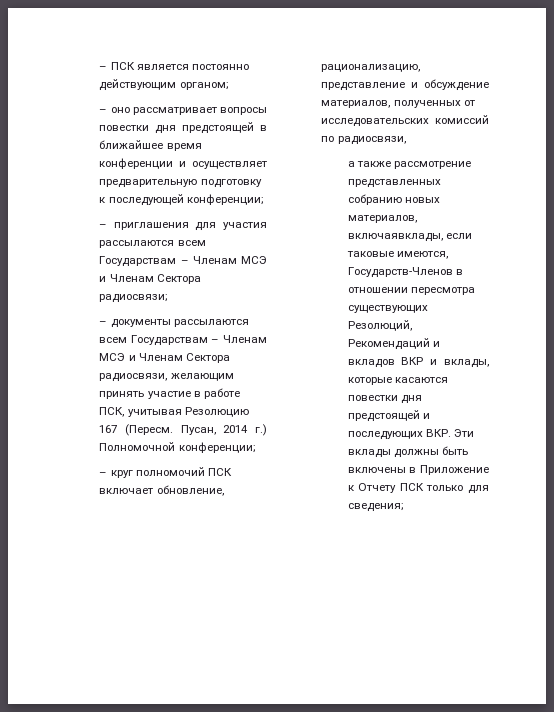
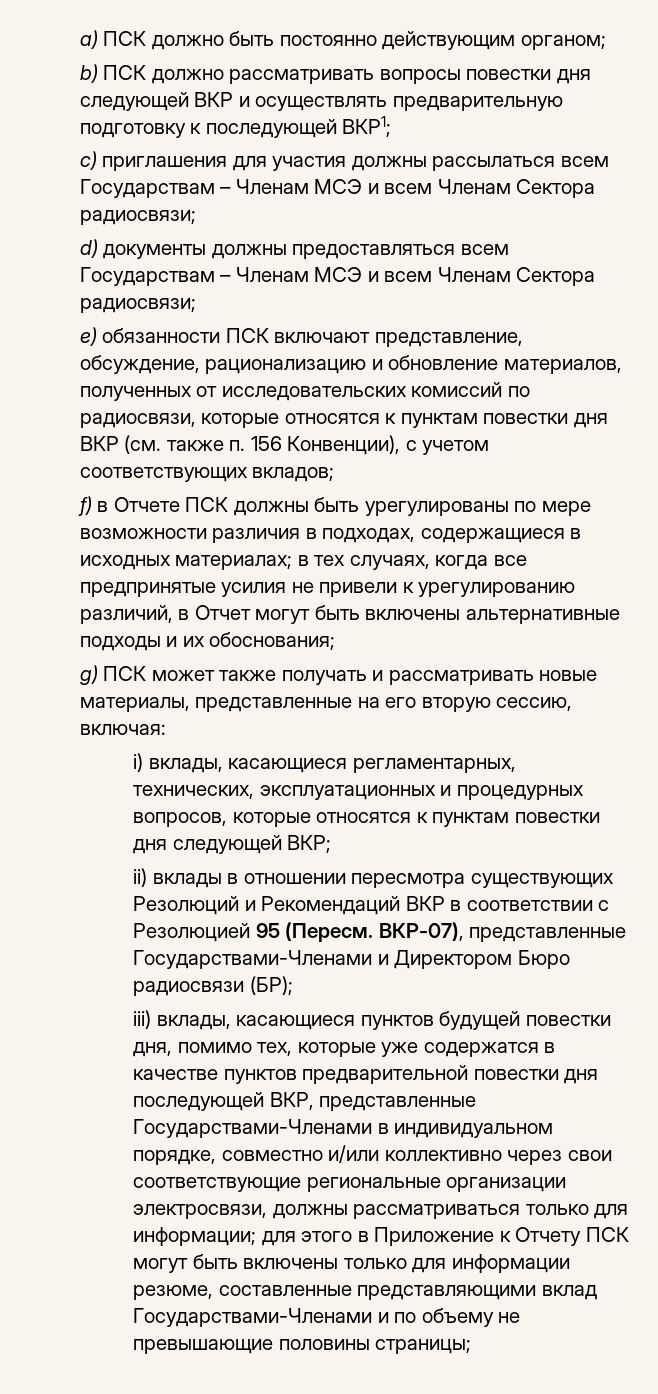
- – ПСК является постоянно действующим органом;
+ a) ПСК должно быть постоянно действующим органом;
- – оно рассматривает вопросы повестки дня предстоящей в ближайшее время конференции и осуществляет предварительную подготовку к последующей конференции;
- – приглашения для участия рассылаются всем Государствам – Членам МСЭ и Членам Сектора радиосвязи;
- – документы рассылаются всем Государствам – Членам МСЭ и Членам Сектора радиосвязи, желающим принять участие в работе ПСК, учитывая Резолюцию 167 (Пересм. Пусан, 2014 г.) Полномочной конференции;
- – круг полномочий ПСК включает обновление, рационализацию, представление и обсуждение материалов, полученных от исследовательских комиссий по радиосвязи,
- а также рассмотрение представленных собранию новых материалов, включаявклады, если таковые имеются, Государств-Членов в отношении пересмотра существующих Резолюций, Рекомендаций и вкладов ВКР и вклады, которые касаются повестки дня предстоящей и последующих ВКР. Эти вклады должны быть включены в Приложение к Отчету ПСК только для сведения;
+ b) ПСК должно рассматривать вопросы повестки дня следующей ВКР и осуществлять предварительную подготовку к последующей ВКР1;
+ c) приглашения для участия должны рассылаться всем Государствам – Членам МСЭ и всем Членам Сектора радиосвязи;
+ d) документы должны предоставляться всем Государствам – Членам МСЭ и всем Членам Сектора радиосвязи;
+ e) обязанности ПСК включают представление, обсуждение, рационализацию и обновление материалов, полученных от исследовательских комиссий по радиосвязи, которые относятся к пунктам повестки дня ВКР (см. также п. 156 Конвенции), с учетом соответствующих вкладов;
+ f) в Отчете ПСК должны быть урегулированы по мере возможности различия в подходах, содержащиеся в исходных материалах; в тех случаях, когда все предпринятые усилия не привели к урегулированию различий, в Отчет могут быть включены альтернативные подходы и их обоснования;
+ g) ПСК может также получать и рассматривать новые материалы, представленные на его вторую сессию, включая:
+ i) вклады, касающиеся регламентарных, технических, эксплуатационных и процедурных вопросов, которые относятся к пунктам повестки дня следующей ВКР;
+ ii) вклады в отношении пересмотра существующих Резолюций и Рекомендаций ВКР в соответствии с Резолюцией 95 (Пересм. ВКР-07), представленные Государствами-Членами и Директором Бюро радиосвязи (БР);
+ iii) вклады, касающиеся пунктов будущей повестки дня, помимо тех, которые уже содержатся в качестве пунктов предварительной повестки дня последующей ВКР, представленные Государствами-Членами в индивидуальном порядке, совместно и/или коллективно через свои соответствующие региональные организации электросвязи, должны рассматриваться только для информации; для этого в Приложение к Отчету ПСК могут быть включены только для информации резюме, составленные представляющими вклад Государствами-Членами и по объему не превышающие половины страницы;

